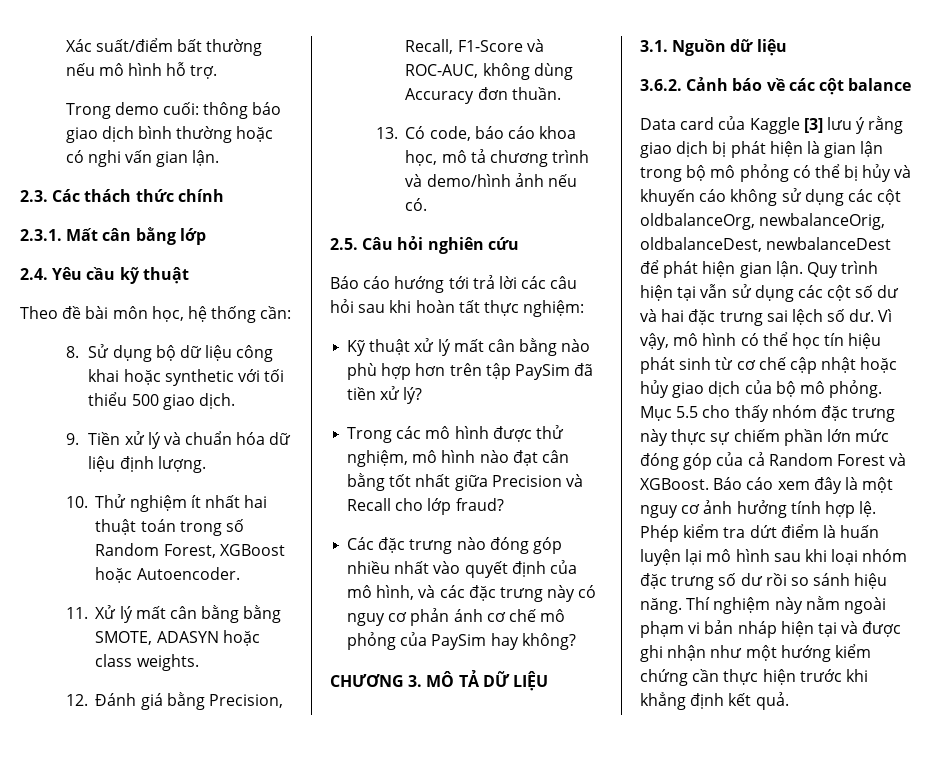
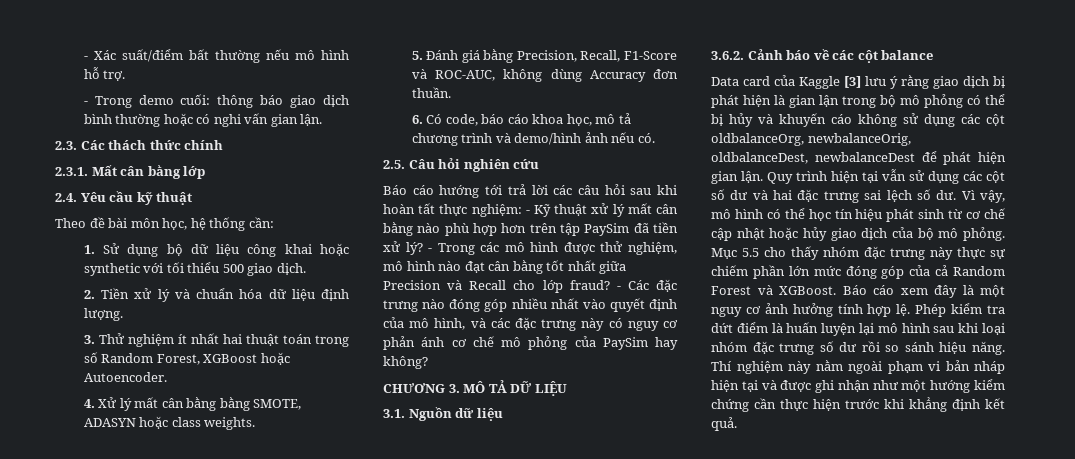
- Xác suất/điểm bất thường nếu mô hình hỗ trợ.
+ - Xác suất/điểm bất thường nếu mô hình hỗ trợ.
- Trong demo cuối: thông báo giao dịch bình thường hoặc có nghi vấn gian lận.
+ - Trong demo cuối: thông báo giao dịch bình thường hoặc có nghi vấn gian lận.
- 8. Sử dụng bộ dữ liệu công khai hoặc synthetic với tối thiểu 500 giao dịch.
+ 1. Sử dụng bộ dữ liệu công khai hoặc synthetic với tối thiểu 500 giao dịch.
- 9. Tiền xử lý và chuẩn hóa dữ liệu định lượng.
+ 2. Tiền xử lý và chuẩn hóa dữ liệu định lượng.
- 10. Thử nghiệm ít nhất hai thuật toán trong số Random Forest, XGBoost hoặc Autoencoder.
+ 3. Thử nghiệm ít nhất hai thuật toán trong số Random Forest, XGBoost hoặc Autoencoder.
- 11. Xử lý mất cân bằng bằng SMOTE, ADASYN hoặc class weights.
+ 4. Xử lý mất cân bằng bằng SMOTE, ADASYN hoặc class weights.
- 12. Đánh giá bằng Precision, Recall, F1-Score và ROC-AUC, không dùng Accuracy đơn thuần.
+ 5. Đánh giá bằng Precision, Recall, F1-Score và ROC-AUC, không dùng Accuracy đơn thuần.
- 13. Có code, báo cáo khoa học, mô tả chương trình và demo/hình ảnh nếu có.
+ 6. Có code, báo cáo khoa học, mô tả chương trình và demo/hình ảnh nếu có.
- Báo cáo hướng tới trả lời các câu hỏi sau khi hoàn tất thực nghiệm:
- Kỹ thuật xử lý mất cân bằng nào phù hợp hơn trên tập PaySim đã tiền xử lý?
- Trong các mô hình được thử nghiệm, mô hình nào đạt cân bằng tốt nhất giữa Precision và Recall cho lớp fraud?
- Các đặc trưng nào đóng góp nhiều nhất vào quyết định của mô hình, và các đặc trưng này có nguy cơ phản ánh cơ chế mô phỏng của PaySim hay không?
+ Báo cáo hướng tới trả lời các câu hỏi sau khi hoàn tất thực nghiệm: - Kỹ thuật xử lý mất cân bằng nào phù hợp hơn trên tập PaySim đã tiền xử lý? - Trong các mô hình được thử nghiệm, mô hình nào đạt cân bằng tốt nhất giữa Precision và Recall cho lớp fraud? - Các đặc trưng nào đóng góp nhiều nhất vào quyết định của mô hình, và các đặc trưng này có nguy cơ phản ánh cơ chế mô phỏng của PaySim hay không?

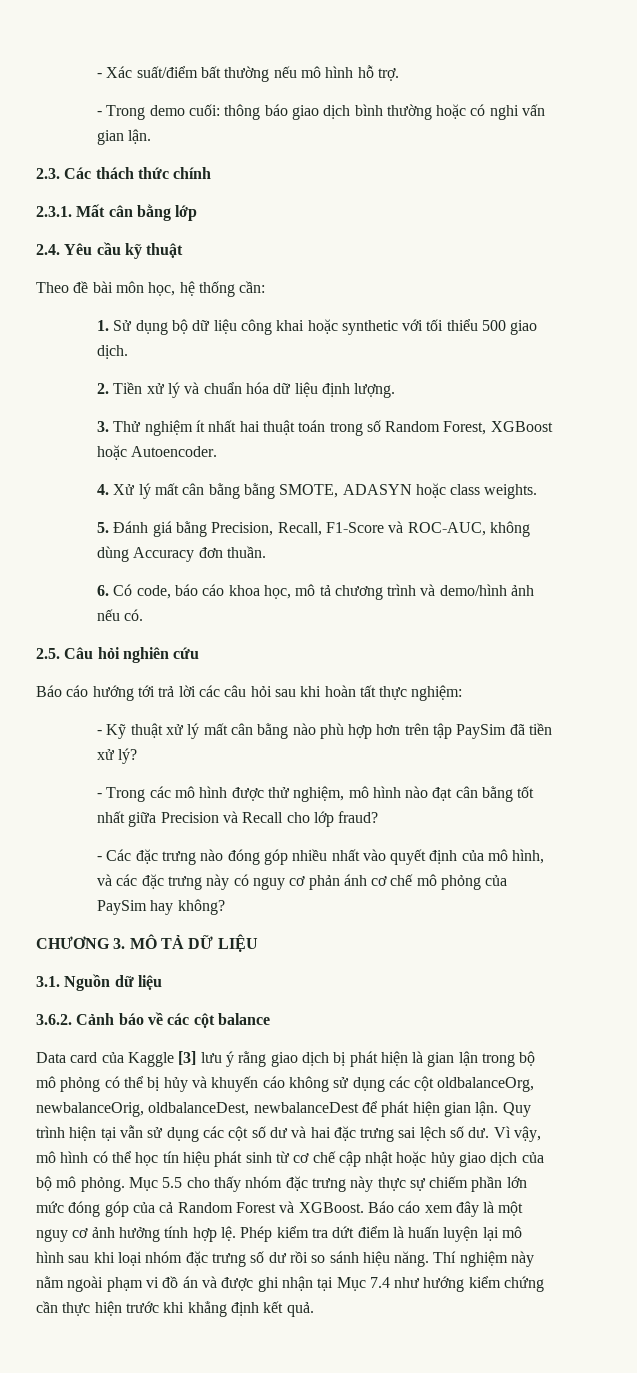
- Báo cáo hướng tới trả lời các câu hỏi sau khi hoàn tất thực nghiệm: - Kỹ thuật xử lý mất cân bằng nào phù hợp hơn trên tập PaySim đã tiền xử lý? - Trong các mô hình được thử nghiệm, mô hình nào đạt cân bằng tốt nhất giữa Precision và Recall cho lớp fraud? - Các đặc trưng nào đóng góp nhiều nhất vào quyết định của mô hình, và các đặc trưng này có nguy cơ phản ánh cơ chế mô phỏng của PaySim hay không?
+ Báo cáo hướng tới trả lời các câu hỏi sau khi hoàn tất thực nghiệm:
+ - Kỹ thuật xử lý mất cân bằng nào phù hợp hơn trên tập PaySim đã tiền xử lý?
+ - Trong các mô hình được thử nghiệm, mô hình nào đạt cân bằng tốt nhất giữa Precision và Recall cho lớp fraud?
+ - Các đặc trưng nào đóng góp nhiều nhất vào quyết định của mô hình, và các đặc trưng này có nguy cơ phản ánh cơ chế mô phỏng của PaySim hay không?
- Thí nghiệm này nằm ngoài phạm vi bản nháp hiện tại và được ghi nhận như một hướng kiểm chứng cần thực hiện trước khi khẳng định kết quả.
+ Thí nghiệm này nằm ngoài phạm vi đồ án và được ghi nhận tại Mục 7.4 như hướng kiểm chứng cần thực hiện trước khi khẳng định kết quả.

